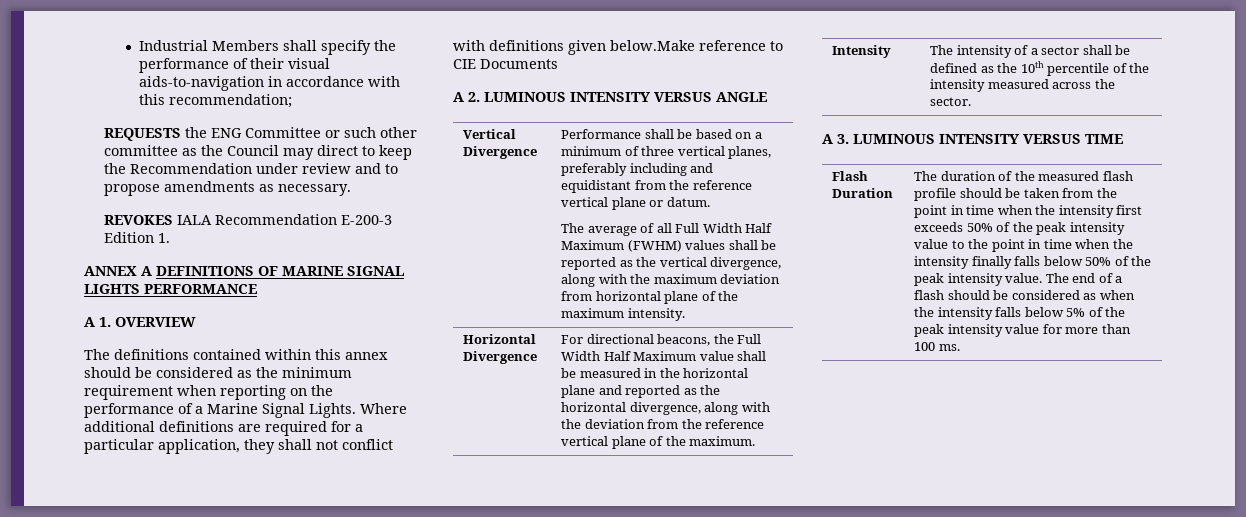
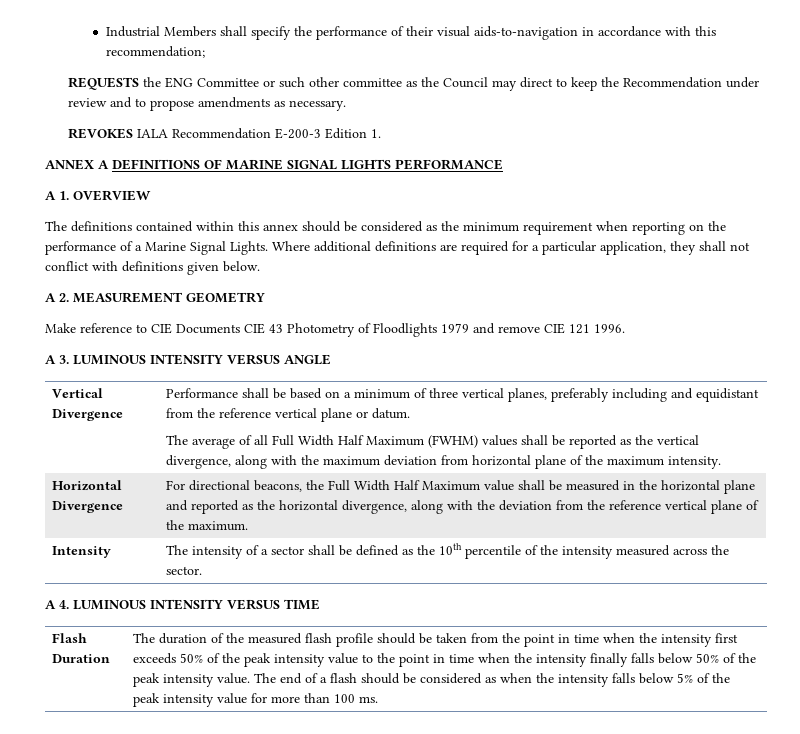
- Where additional definitions are required for a particular application, they shall not conflict with definitions given below.Make reference to CIE Documents
- A 2. LUMINOUS INTENSITY VERSUS ANGLE
+ Where additional definitions are required for a particular application, they shall not conflict with definitions given below.
+ A 2. MEASUREMENT GEOMETRY
+ Make reference to CIE Documents CIE 43 Photometry of Floodlights 1979 and remove CIE 121 1996.
+ A 3. LUMINOUS INTENSITY VERSUS ANGLE
- A 3. LUMINOUS INTENSITY VERSUS TIME
+ A 4. LUMINOUS INTENSITY VERSUS TIME

